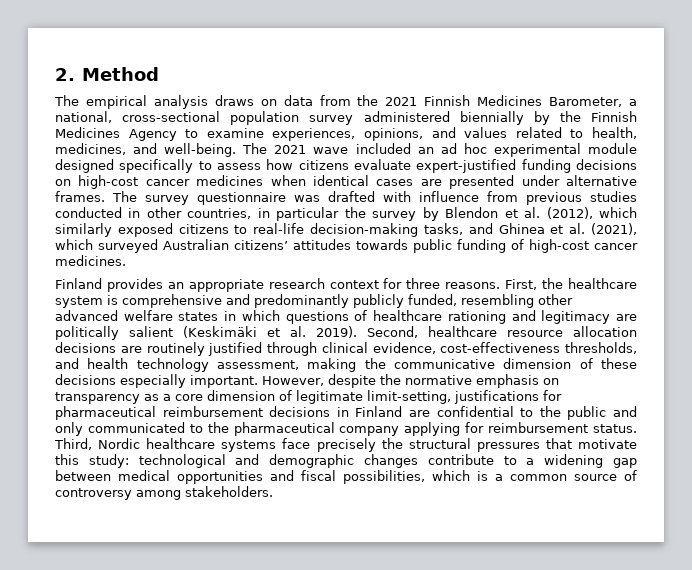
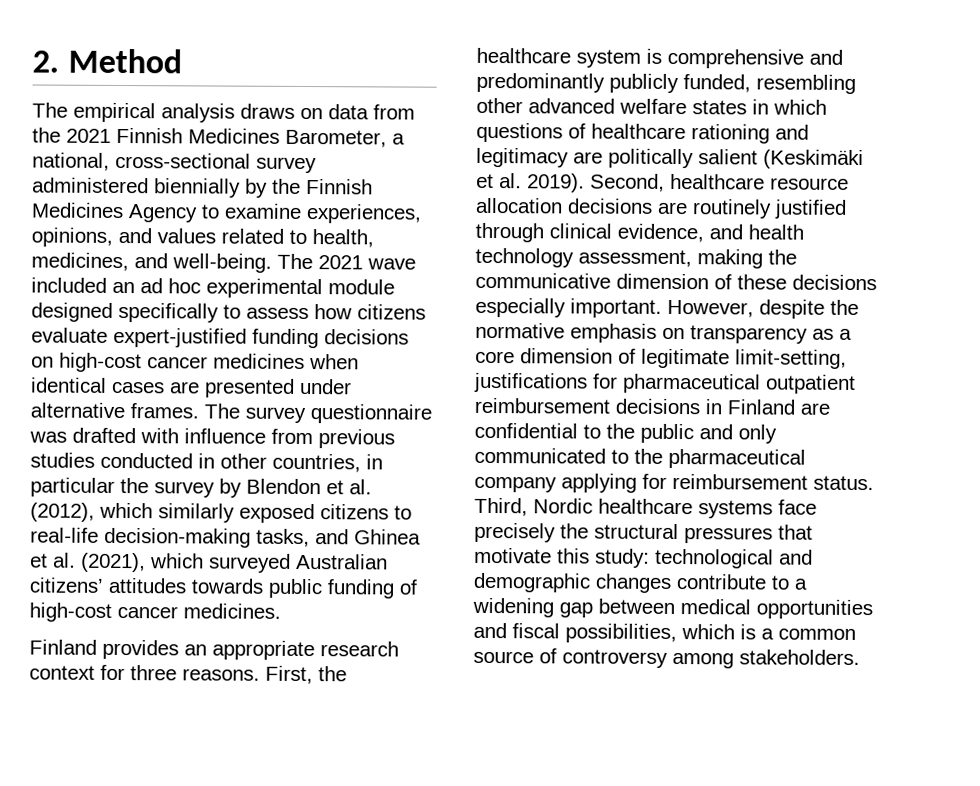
- The empirical analysis draws on data from the 2021 Finnish Medicines Barometer, a national, cross-sectional population survey administered biennially by the Finnish Medicines Agency to examine experiences, opinions, and values related to health, medicines, and well-being.
+ The empirical analysis draws on data from the 2021 Finnish Medicines Barometer, a national, cross-sectional survey administered biennially by the Finnish Medicines Agency to examine experiences, opinions, and values related to health, medicines, and well-being.
- Second, healthcare resource allocation decisions are routinely justified through clinical evidence, cost-effectiveness thresholds, and health technology assessment, making the communicative dimension of these decisions especially important.
+ Second, healthcare resource allocation decisions are routinely justified through clinical evidence, and health technology assessment, making the communicative dimension of these decisions especially important.
- However, despite the normative emphasis on transparency as a core dimension of legitimate limit-setting, justifications for pharmaceutical reimbursement decisions in Finland are confidential to the public and only communicated to the pharmaceutical company applying for reimbursement status.
+ However, despite the normative emphasis on transparency as a core dimension of legitimate limit-setting, justifications for pharmaceutical outpatient reimbursement decisions in Finland are confidential to the public and only communicated to the pharmaceutical company applying for reimbursement status.

